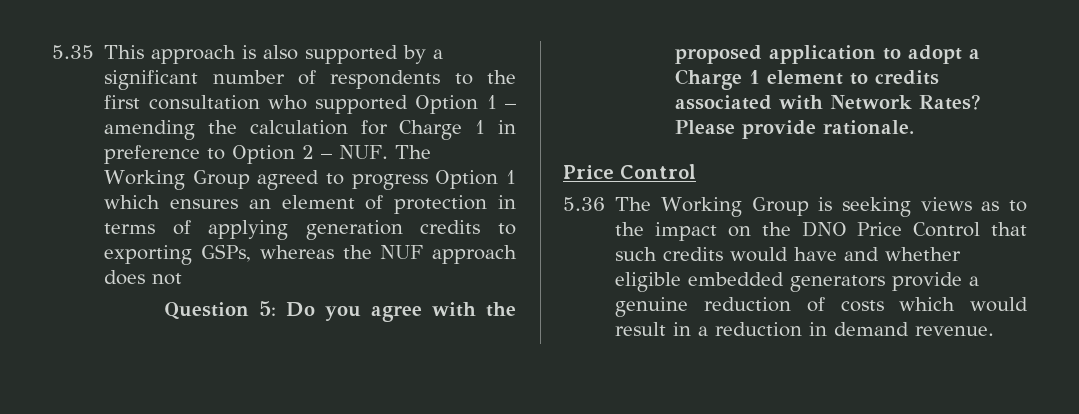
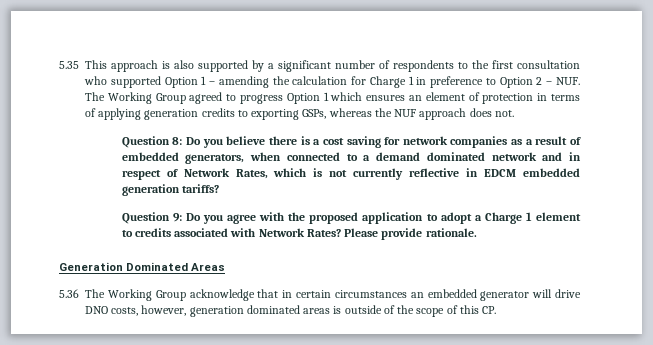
- 5.35 This approach is also supported by a significant number of respondents to the first consultation who supported Option 1 – amending the calculation for Charge 1 in preference to Option 2 – NUF. The Working Group agreed to progress Option 1 which ensures an element of protection in terms of applying generation credits to exporting GSPs, whereas the NUF approach does not
- Question 5:
+ 5.35 This approach is also supported by a significant number of respondents to the first consultation who supported Option 1 – amending the calculation for Charge 1 in preference to Option 2 – NUF. The Working Group agreed to progress Option 1 which ensures an element of protection in terms of applying generation credits to exporting GSPs, whereas the NUF approach does not.
+ Question 8: Do you believe there is a cost saving for network companies as a result of embedded generators, when connected to a demand dominated network and in respect of Network Rates, which is not currently reflective in EDCM embedded generation tariffs?
+ Question 9:
  Please provide rationale.
- Price Control
+ Generation Dominated Areas
- 5.36 The Working Group is seeking views as to the impact on the DNO Price Control that such credits would have and whether eligible embedded generators provide a genuine reduction of costs which would result in a reduction in demand revenue.
+ 5.36 The Working Group acknowledge that in certain circumstances an embedded generator will drive DNO costs, however, generation dominated areas is outside of the scope of this CP.

